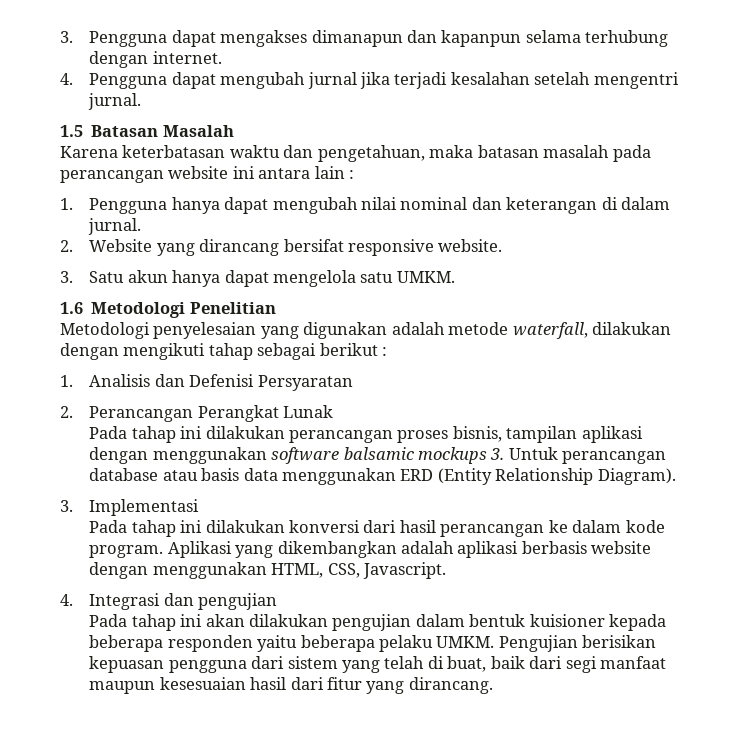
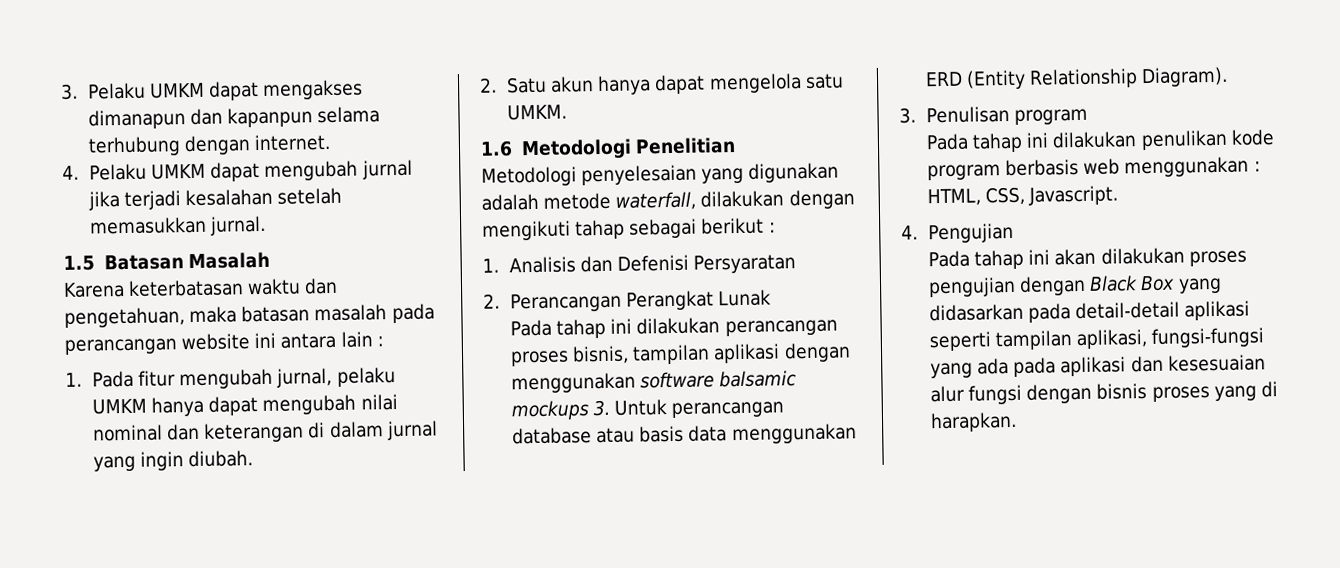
- 3. Pengguna dapat mengakses dimanapun dan kapanpun selama terhubung dengan internet.
+ 3. Pelaku UMKM dapat mengakses dimanapun dan kapanpun selama terhubung dengan internet.
- 4. Pengguna dapat mengubah jurnal jika terjadi kesalahan setelah mengentri jurnal.
+ 4. Pelaku UMKM dapat mengubah jurnal jika terjadi kesalahan setelah memasukkan jurnal.
- 1. Pengguna hanya dapat mengubah nilai nominal dan keterangan di dalam jurnal.
- 2. Website yang dirancang bersifat responsive website.
- 3. Satu akun hanya dapat mengelola satu UMKM.
+ 1. Pada fitur mengubah jurnal, pelaku UMKM hanya dapat mengubah nilai nominal dan keterangan di dalam jurnal yang ingin diubah.
+ 2. Satu akun hanya dapat mengelola satu UMKM.
- 3. Implementasi
- Pada tahap ini dilakukan konversi dari hasil perancangan ke dalam kode program. Aplikasi yang dikembangkan adalah aplikasi berbasis website dengan menggunakan HTML, CSS, Javascript.
+ 3. Penulisan program
+ Pada tahap ini dilakukan penulikan kode program berbasis web menggunakan : HTML, CSS, Javascript.
- 4. Integrasi dan pengujian
+ 4. Pengujian
- Pada tahap ini akan dilakukan pengujian dalam bentuk kuisioner kepada beberapa responden yaitu beberapa pelaku UMKM. Pengujian berisikan kepuasan pengguna dari sistem yang telah di buat, baik dari segi manfaat maupun kesesuaian hasil dari fitur yang dirancang.
+ Pada tahap ini akan dilakukan proses pengujian dengan Black Box yang didasarkan pada detail-detail aplikasi seperti tampilan aplikasi, fungsi-fungsi yang ada pada aplikasi dan kesesuaian alur fungsi dengan bisnis proses yang di harapkan.

